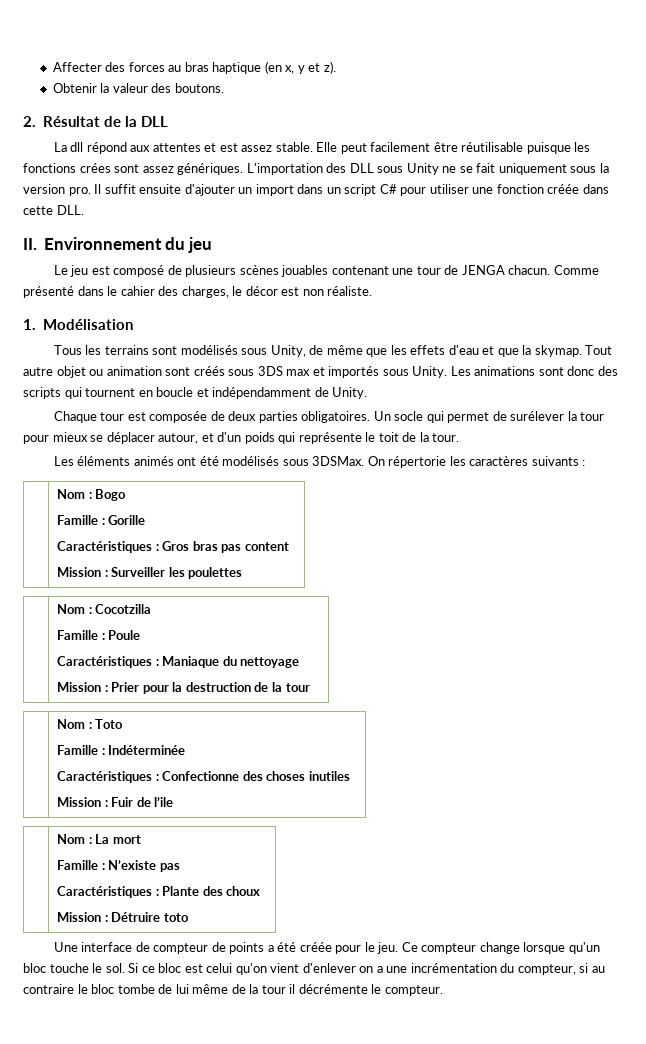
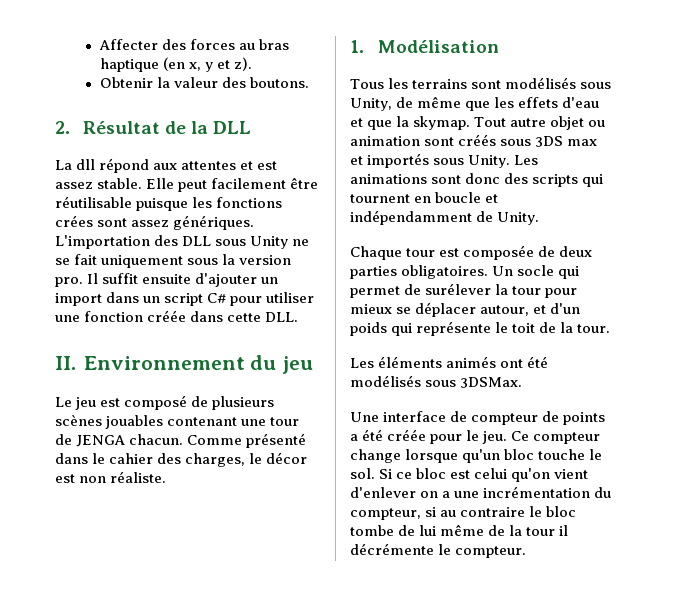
- On répertorie les caractères suivants :
- | Nom : Bogo
- Famille : Gorille
- Caractéristiques : Gros bras pas content
- Mission : Surveiller les poulettes
- | Nom : Cocotzilla
- Famille : Poule
- Caractéristiques : Maniaque du nettoyage
- Mission : Prier pour la destruction de la tour
- | Nom : Toto
- Famille : Indéterminée
- Caractéristiques : Confectionne des choses inutiles
- Mission : Fuir de l’ile
- | Nom : La mort
- Famille : N’existe pas
- Caractéristiques : Plante des choux
- Mission : Détruire toto

